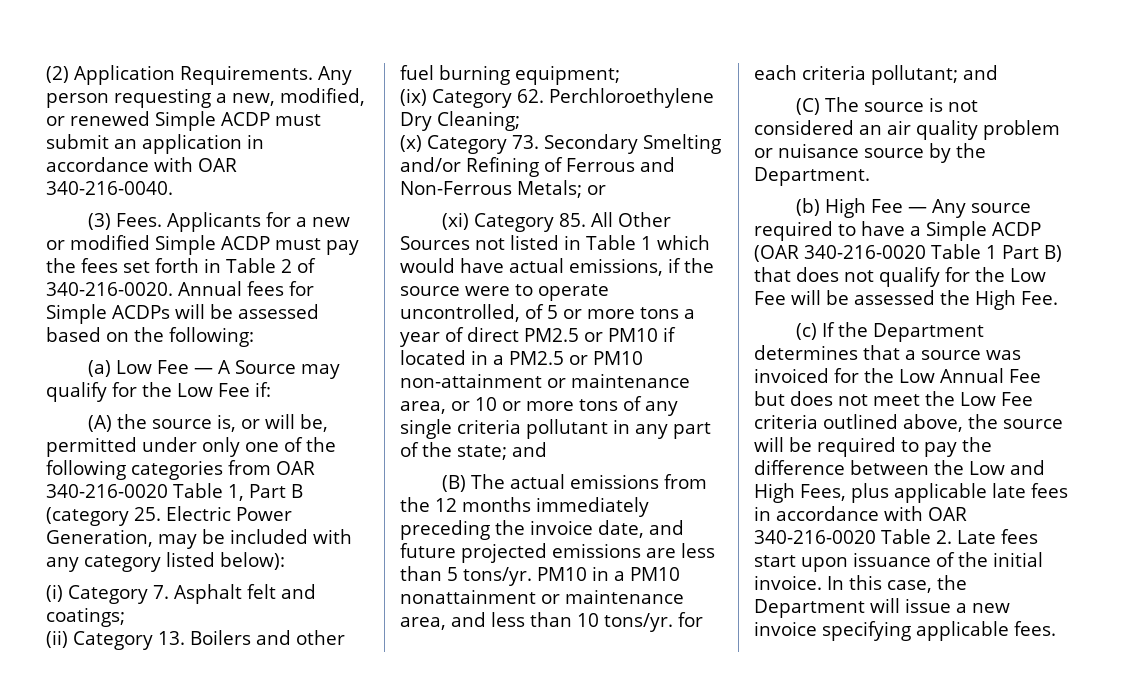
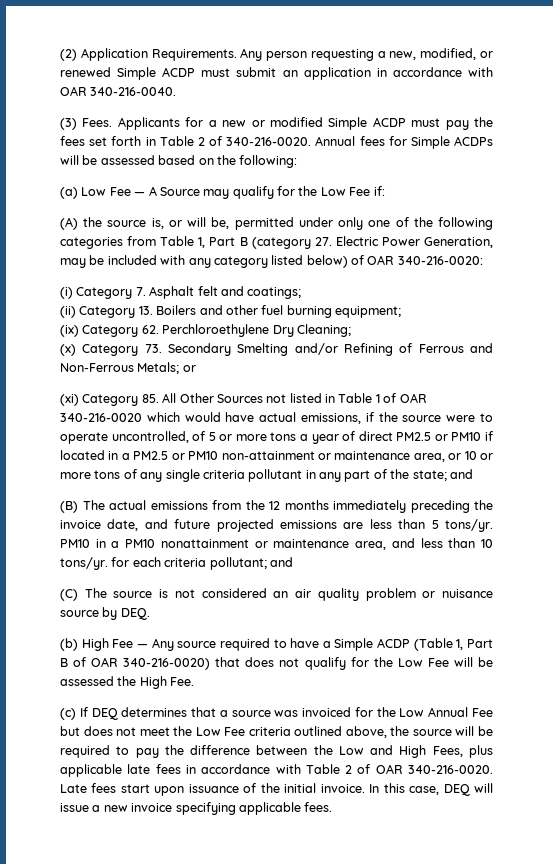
- (A) the source is, or will be, permitted under only one of the following categories from OAR 340-216-0020 Table 1, Part B (category 25. Electric Power Generation, may be included with any category listed below):
+ (A) the source is, or will be, permitted under only one of the following categories from Table 1, Part B (category 27. Electric Power Generation, may be included with any category listed below) of OAR 340-216-0020:
- (xi) Category 85. All Other Sources not listed in Table 1 which would have actual emissions, if the source were to operate uncontrolled, of 5 or more tons a year of direct PM2.5 or PM10 if located in a PM2.5 or PM10 non-attainment or maintenance area, or 10 or more tons of any single criteria pollutant in any part of the state;
+ (xi) Category 85. All Other Sources not listed in Table 1 of OAR 340-216-0020 which would have actual emissions, if the source were to operate uncontrolled, of 5 or more tons a year of direct PM2.5 or PM10 if located in a PM2.5 or PM10 non-attainment or maintenance area, or 10 or more tons of any single criteria pollutant in any part of the state;
- (C) The source is not considered an air quality problem or nuisance source by the Department.
+ (C) The source is not considered an air quality problem or nuisance source by DEQ.
- (b) High Fee — Any source required to have a Simple ACDP (OAR 340-216-0020 Table 1 Part B) that does not qualify for the Low Fee will be assessed the High Fee.
+ (b) High Fee — Any source required to have a Simple ACDP (Table 1, Part B of OAR 340-216-0020) that does not qualify for the Low Fee will be assessed the High Fee.
- (c) If the Department determines that a source was invoiced for the Low Annual Fee but does not meet the Low Fee criteria outlined above, the source will be required to pay the difference between the Low and High Fees, plus applicable late fees in accordance with OAR 340-216-0020 Table 2. Late fees start upon issuance of the initial invoice.
+ (c) If DEQ determines that a source was invoiced for the Low Annual Fee but does not meet the Low Fee criteria outlined above, the source will be required to pay the difference between the Low and High Fees, plus applicable late fees in accordance with Table 2 of OAR 340-216-0020. Late fees start upon issuance of the initial invoice.
- In this case, the Department will issue a new invoice specifying applicable fees.
+ In this case, DEQ will issue a new invoice specifying applicable fees.

